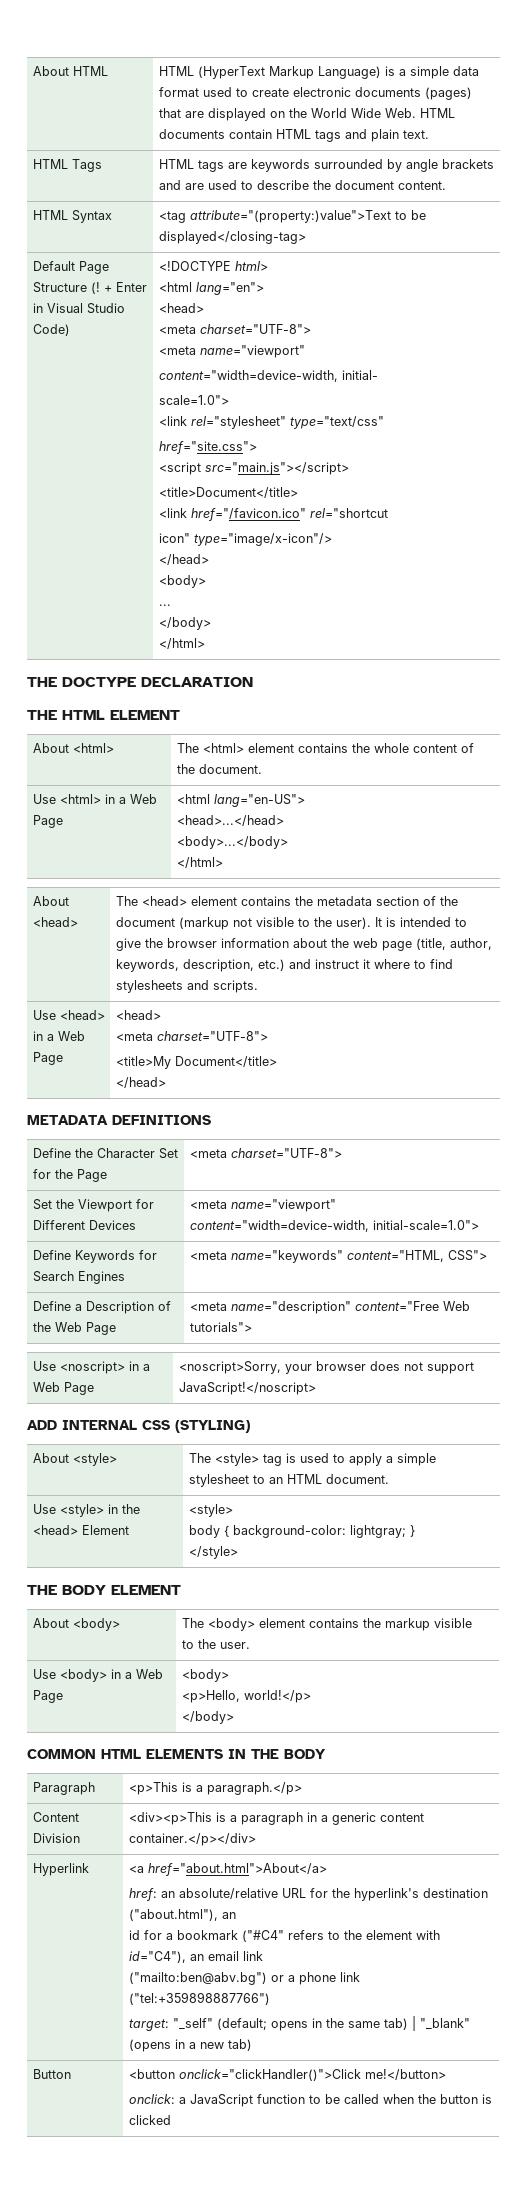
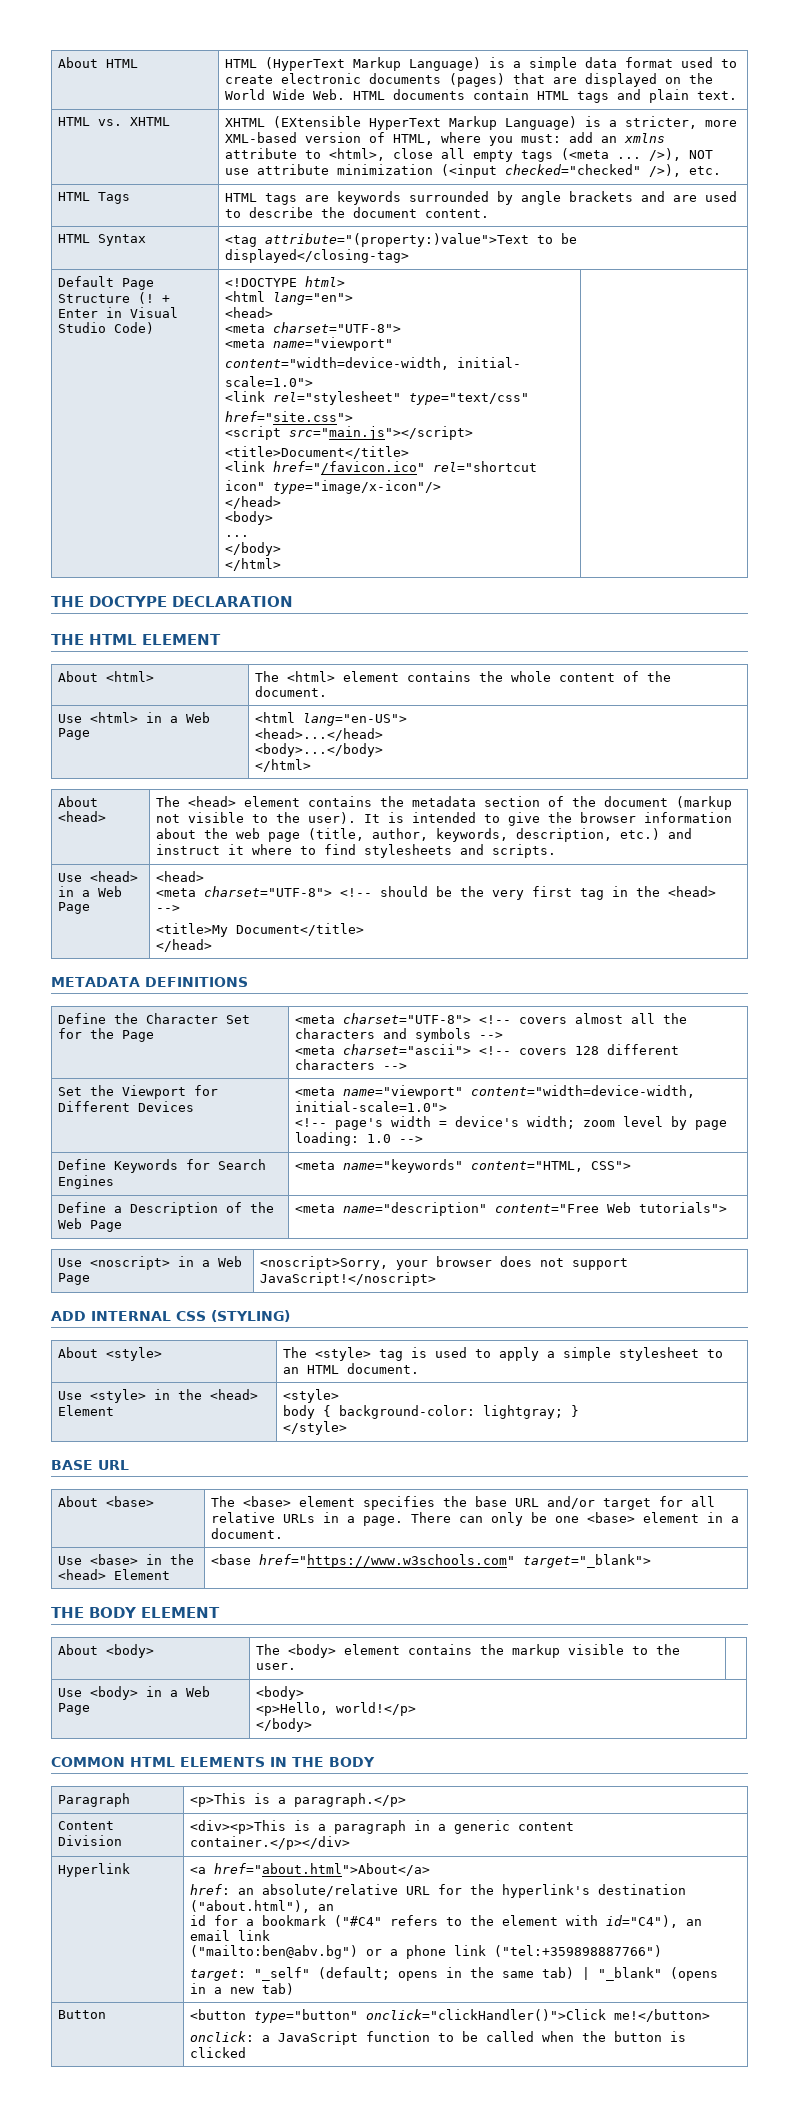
+ HTML vs. XHTML | XHTML (EXtensible HyperText Markup Language) is a stricter, more XML-based version of HTML, where you must: add an xmlns attribute to <html>, close all empty tags (<meta ... />), NOT use attribute minimization (<input checked="checked" />), etc.
  Use <head> in a Web Page | <head>
- <meta charset="UTF-8">
+ <meta charset="UTF-8"> <!-- should be the very first tag in the <head> -->
- Define the Character Set for the Page | <meta charset="UTF-8">
+ Define the Character Set for the Page | <meta charset="UTF-8"> <!-- covers almost all the characters and symbols -->
+ <meta charset="ascii"> <!-- covers 128 different characters -->
  Set the Viewport for Different Devices | <meta name="viewport" content="width=device-width, initial-scale=1.0">
+ <!-- page's width = device's width; zoom level by page loading: 1.0 -->
+ BASE URL
+ About <base> | The <base> element specifies the base URL and/or target for all relative URLs in a page. There can only be one <base> element in a document.
+ Use <base> in the <head> Element | <base href="https://www.w3schools.com" target="_blank">
- Button | <button onclick="clickHandler()">Click me!</button>
+ Button | <button type="button" onclick="clickHandler()">Click me!</button>

